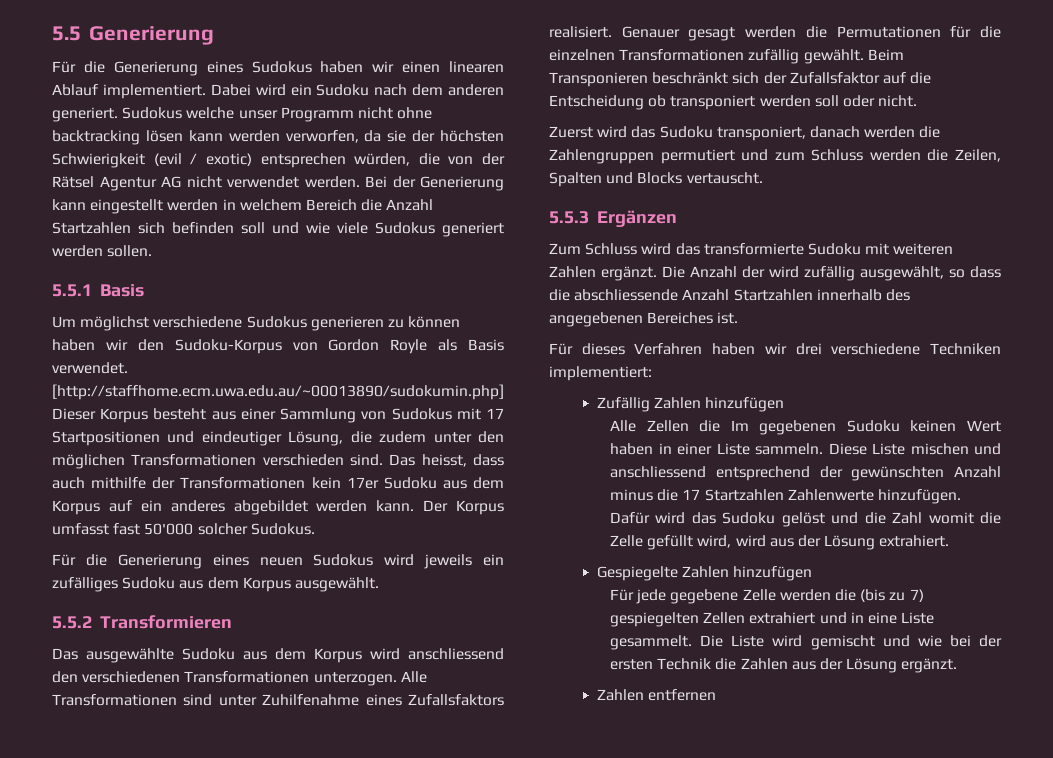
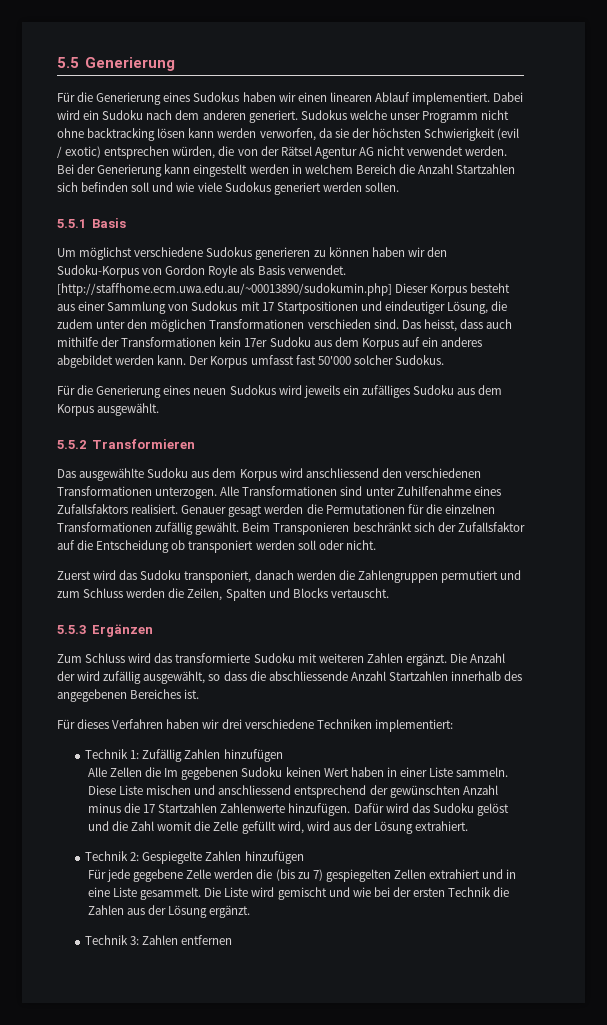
- Zufällig Zahlen hinzufügen
+ Technik 1: Zufällig Zahlen hinzufügen
- Gespiegelte Zahlen hinzufügen
+ Technik 2: Gespiegelte Zahlen hinzufügen
- Zahlen entfernen
+ Technik 3: Zahlen entfernen

